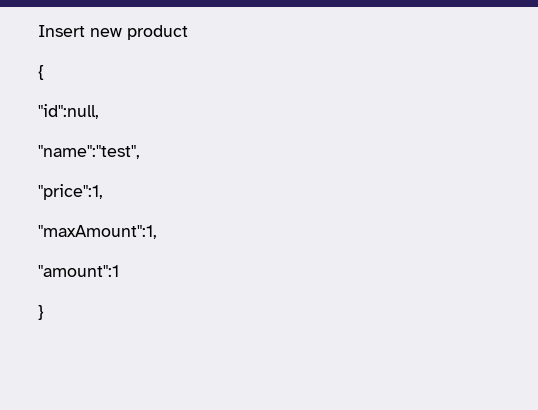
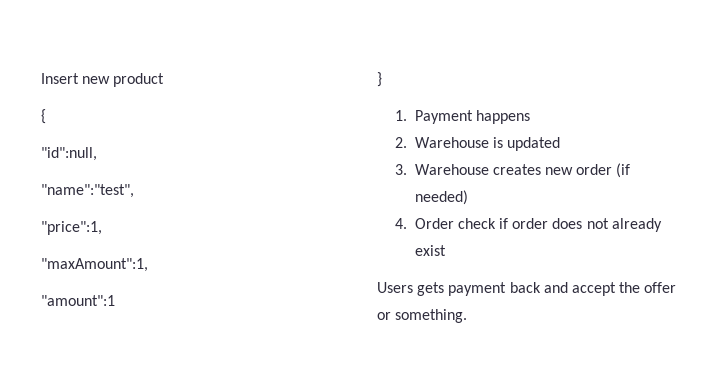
+ 1. Payment happens
+ 2. Warehouse is updated
+ 3. Warehouse creates new order (if needed)
+ 4. Order check if order does not already exist
+ Users gets payment back and accept the offer or something.

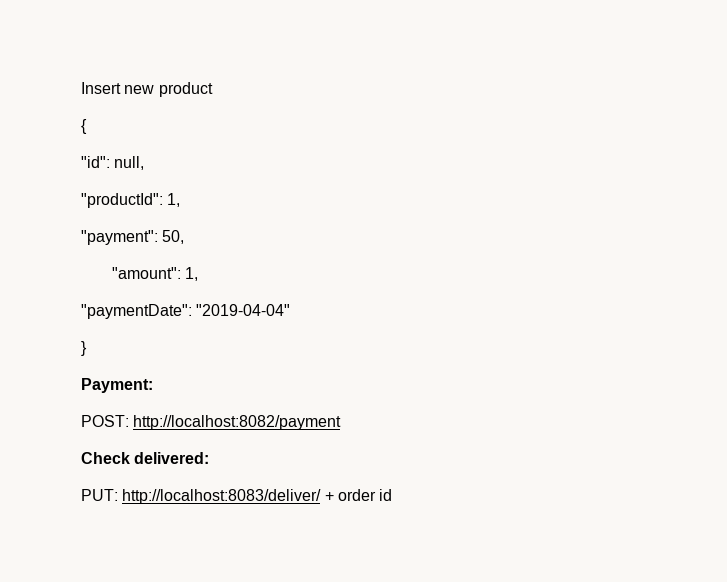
- "id":null,
- "name":"test",
- "price":1,
- "maxAmount":1,
- "amount":1
+ "id": null,
+ "productId": 1,
+ "payment": 50,
+ "amount": 1,
+ "paymentDate": "2019-04-04"
  }
- 1. Payment happens
- 2. Warehouse is updated
- 3. Warehouse creates new order (if needed)
- 4. Order check if order does not already exist
- Users gets payment back and accept the offer or something.
+ Payment:
+ POST: http://localhost:8082/payment
+ Check delivered:
+ PUT: http://localhost:8083/deliver/ + order id

